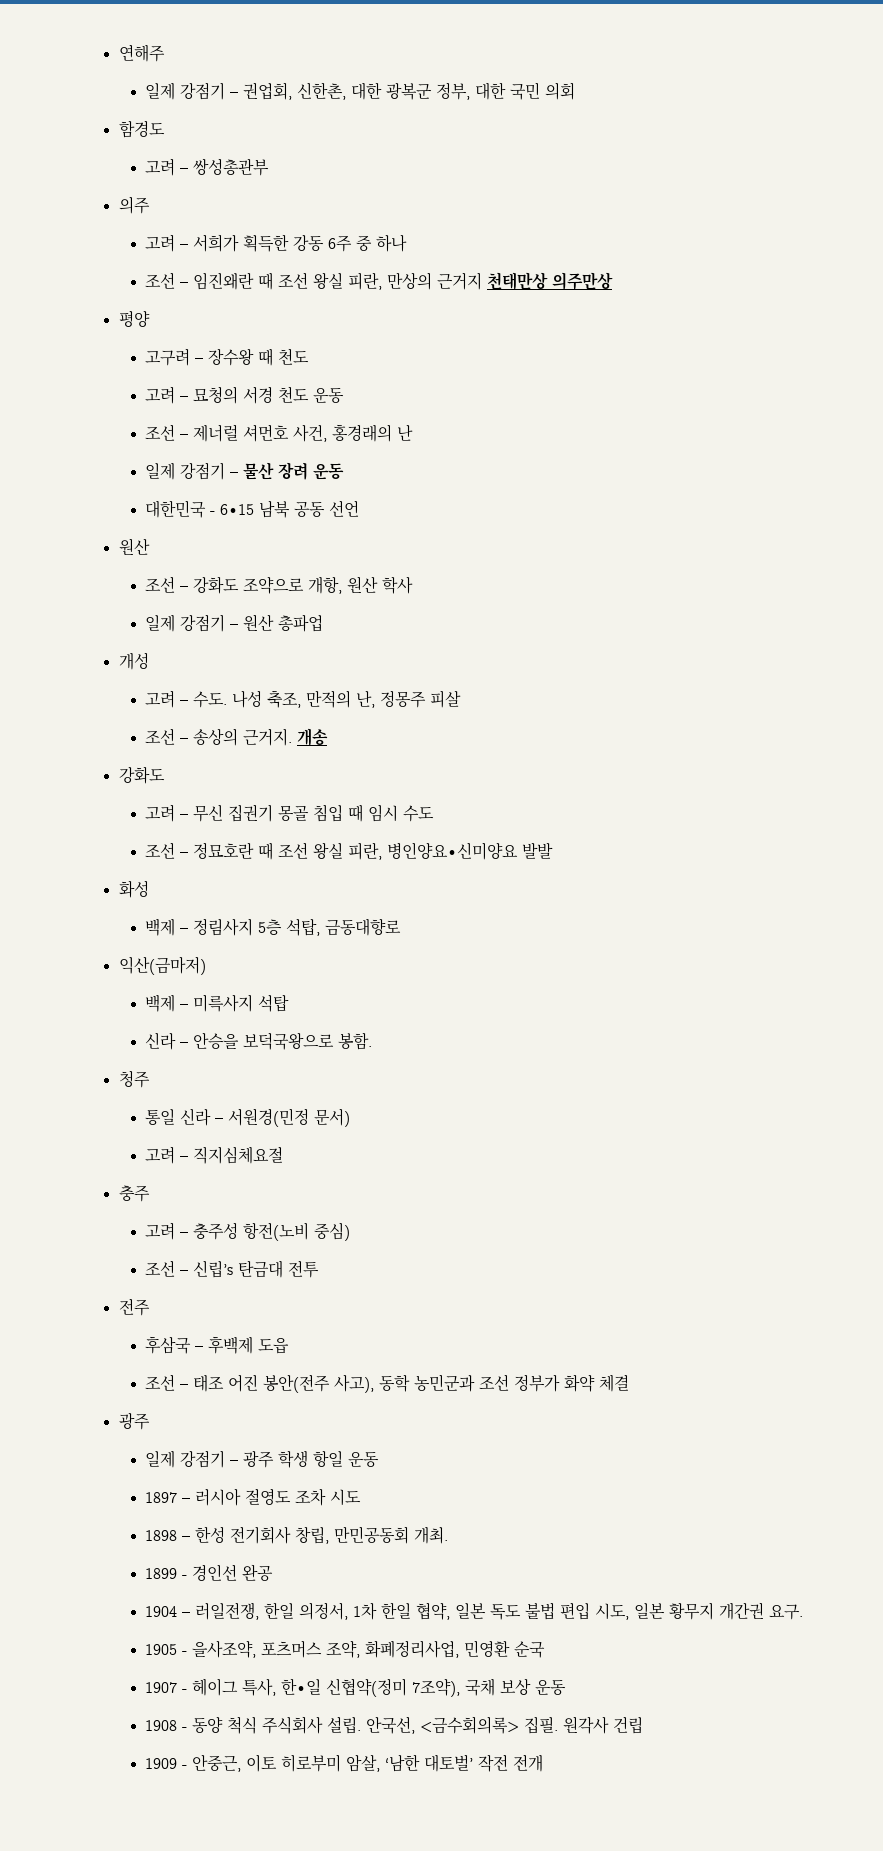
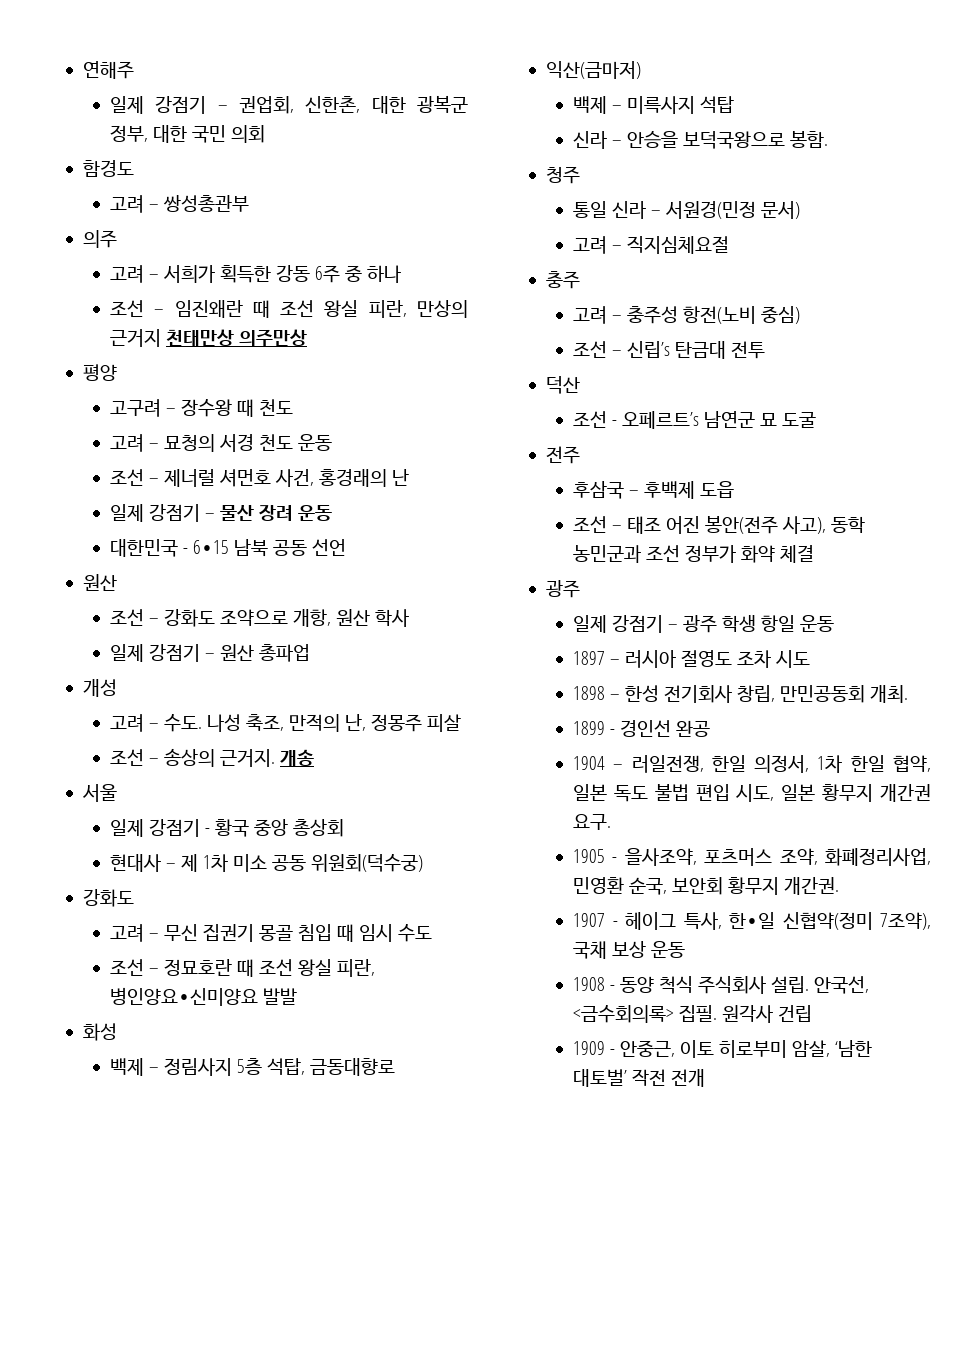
+ 서울
+ 일제 강점기 - 황국 중앙 총상회
+ 현대사 – 제 1차 미소 공동 위원회(덕수궁)
+ 덕산
+ 조선 - 오페르트’s 남연군 묘 도굴
- 1905 - 을사조약, 포츠머스 조약, 화폐정리사업, 민영환 순국
+ 1905 - 을사조약, 포츠머스 조약, 화폐정리사업, 민영환 순국, 보안회 황무지 개간권.

